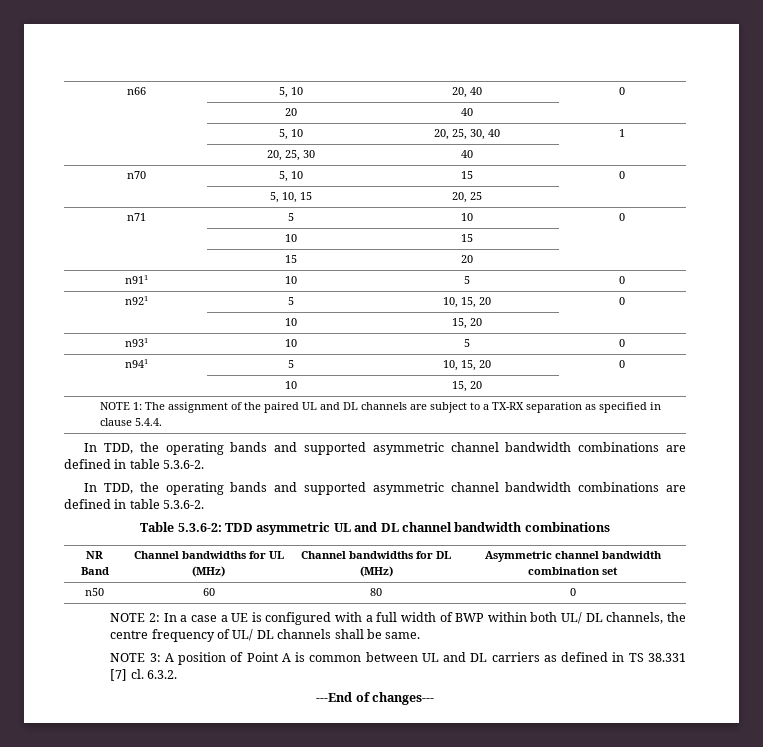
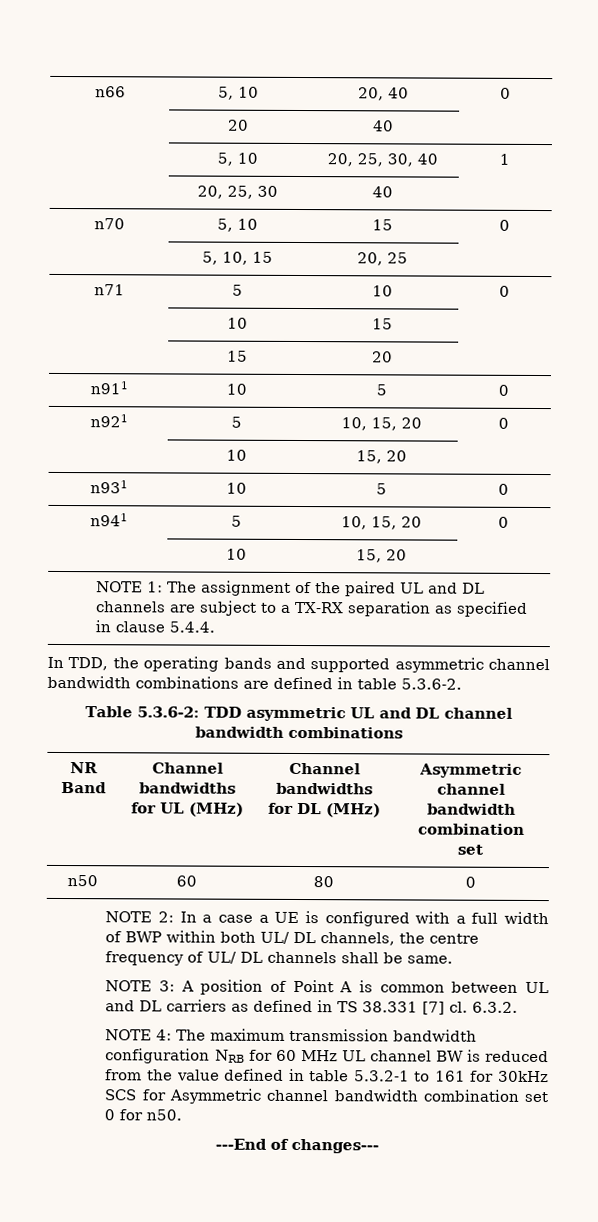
  NOTE 1: The assignment of the paired UL and DL channels are subject to a TX-RX separation as specified in clause 5.4.4.
- In TDD, the operating bands and supported asymmetric channel bandwidth combinations are defined in table 5.3.6-2.
+ NOTE 4: The maximum transmission bandwidth configuration NRB for 60 MHz UL channel BW is reduced from the value defined in table 5.3.2-1 to 161 for 30kHz SCS for Asymmetric channel bandwidth combination set 0 for n50.

